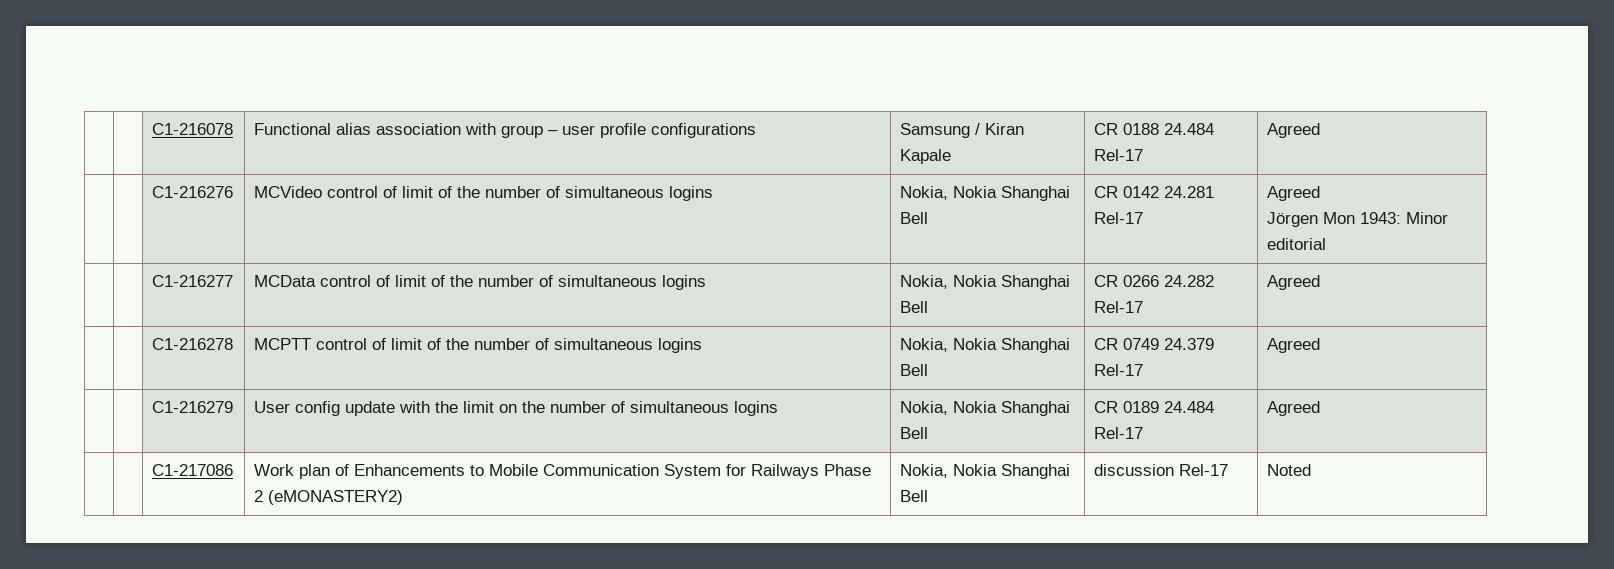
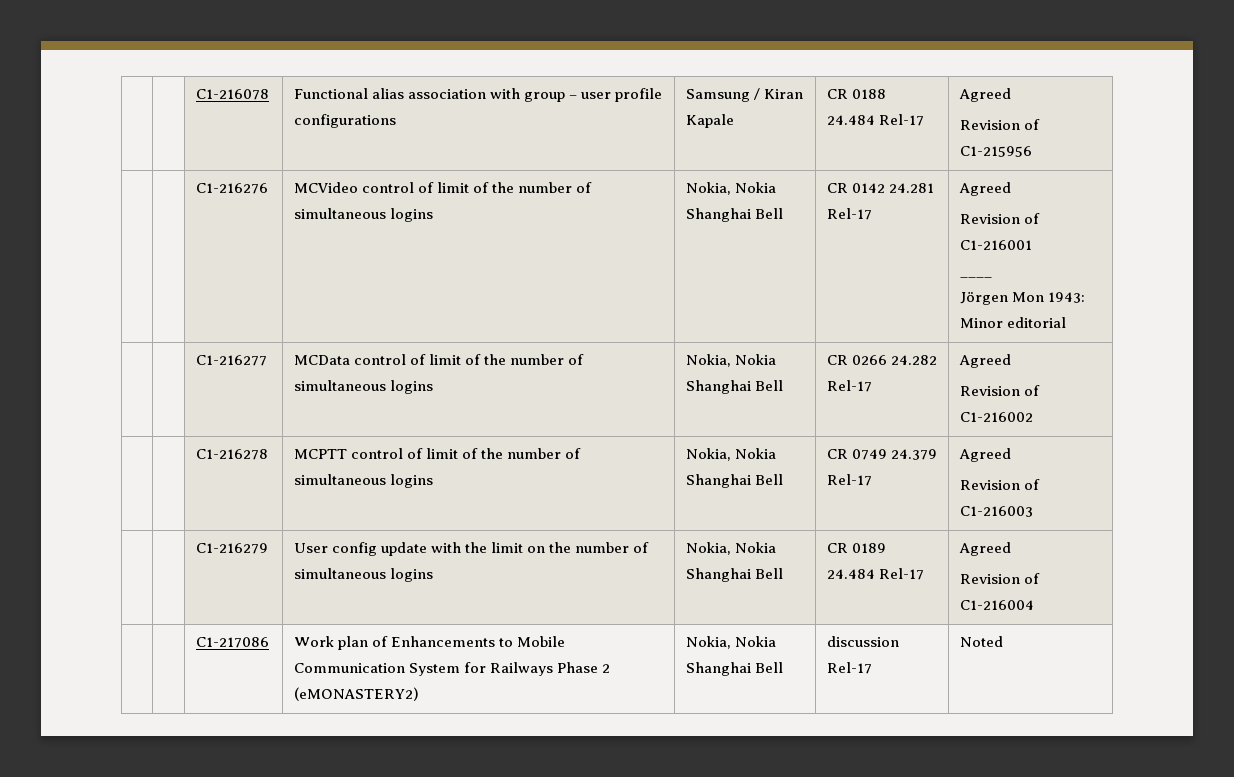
  | | C1-216078 | Functional alias association with group – user profile configurations | Samsung / Kiran Kapale | CR 0188 24.484 Rel-17 | Agreed
+ Revision of C1-215956
  | | C1-216276 | MCVideo control of limit of the number of simultaneous logins | Nokia, Nokia Shanghai Bell | CR 0142 24.281 Rel-17 | Agreed
+ Revision of C1-216001
+ ____
  | | C1-216277 | MCData control of limit of the number of simultaneous logins | Nokia, Nokia Shanghai Bell | CR 0266 24.282 Rel-17 | Agreed
+ Revision of C1-216002
  | | C1-216278 | MCPTT control of limit of the number of simultaneous logins | Nokia, Nokia Shanghai Bell | CR 0749 24.379 Rel-17 | Agreed
+ Revision of C1-216003
  | | C1-216279 | User config update with the limit on the number of simultaneous logins | Nokia, Nokia Shanghai Bell | CR 0189 24.484 Rel-17 | Agreed
+ Revision of C1-216004

